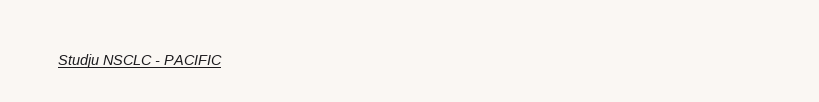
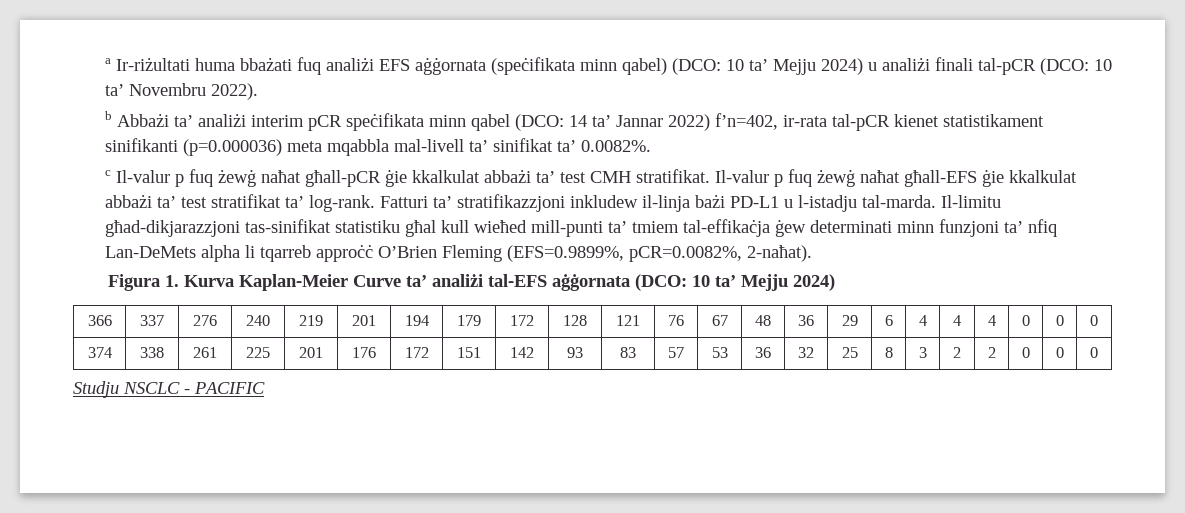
+ a Ir-riżultati huma bbażati fuq analiżi EFS aġġornata (speċifikata minn qabel) (DCO: 10 ta’ Mejju 2024) u analiżi finali tal-pCR (DCO: 10 ta’ Novembru 2022).
+ b Abbażi ta’ analiżi interim pCR speċifikata minn qabel (DCO: 14 ta’ Jannar 2022) f’n=402, ir-rata tal-pCR kienet statistikament sinifikanti (p=0.000036) meta mqabbla mal-livell ta’ sinifikat ta’ 0.0082%.
+ c Il-valur p fuq żewġ naħat għall-pCR ġie kkalkulat abbażi ta’ test CMH stratifikat. Il-valur p fuq żewġ naħat għall-EFS ġie kkalkulat abbażi ta’ test stratifikat ta’ log-rank. Fatturi ta’ stratifikazzjoni inkludew il-linja bażi PD-L1 u l-istadju tal-marda. Il-limitu għad-dikjarazzjoni tas-sinifikat statistiku għal kull wieħed mill-punti ta’ tmiem tal-effikaċja ġew determinati minn funzjoni ta’ nfiq Lan-DeMets alpha li tqarreb approċċ O’Brien Fleming (EFS=0.9899%, pCR=0.0082%, 2-naħat).
+ Figura 1. Kurva Kaplan-Meier Curve ta’ analiżi tal-EFS aġġornata (DCO: 10 ta’ Mejju 2024)
+ 366 | 337 | 276 | 240 | 219 | 201 | 194 | 179 | 172 | 128 | 121 | 76 | 67 | 48 | 36 | 29 | 6 | 4 | 4 | 4 | 0 | 0 | 0
+ 374 | 338 | 261 | 225 | 201 | 176 | 172 | 151 | 142 | 93 | 83 | 57 | 53 | 36 | 32 | 25 | 8 | 3 | 2 | 2 | 0 | 0 | 0

